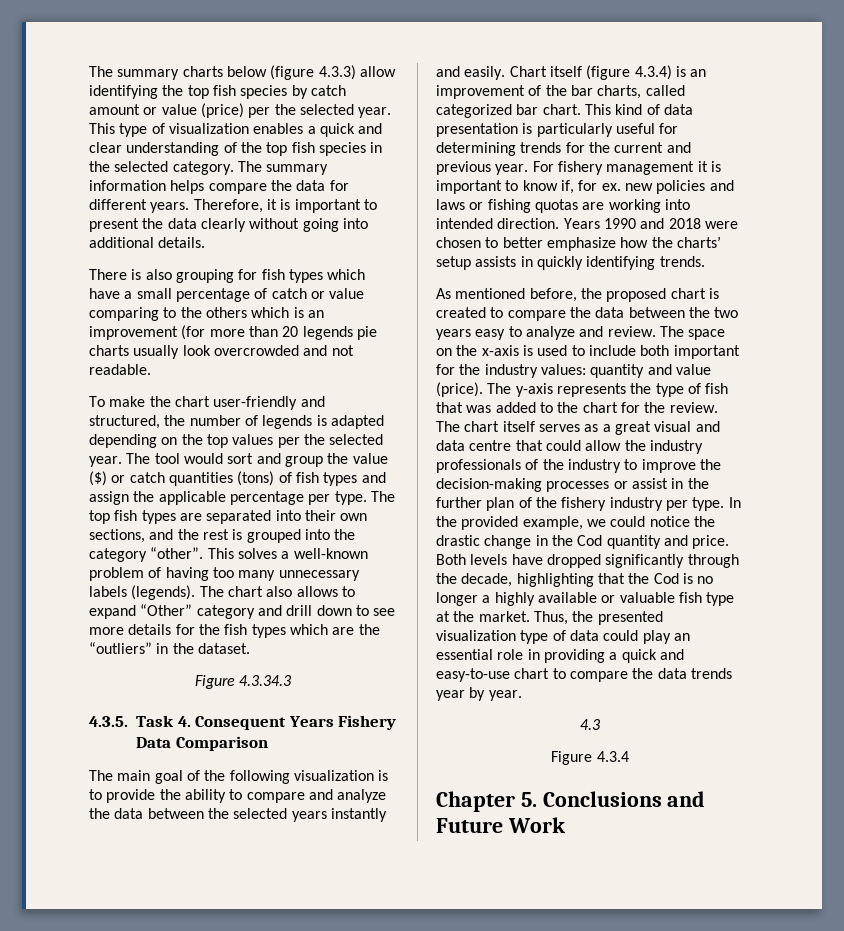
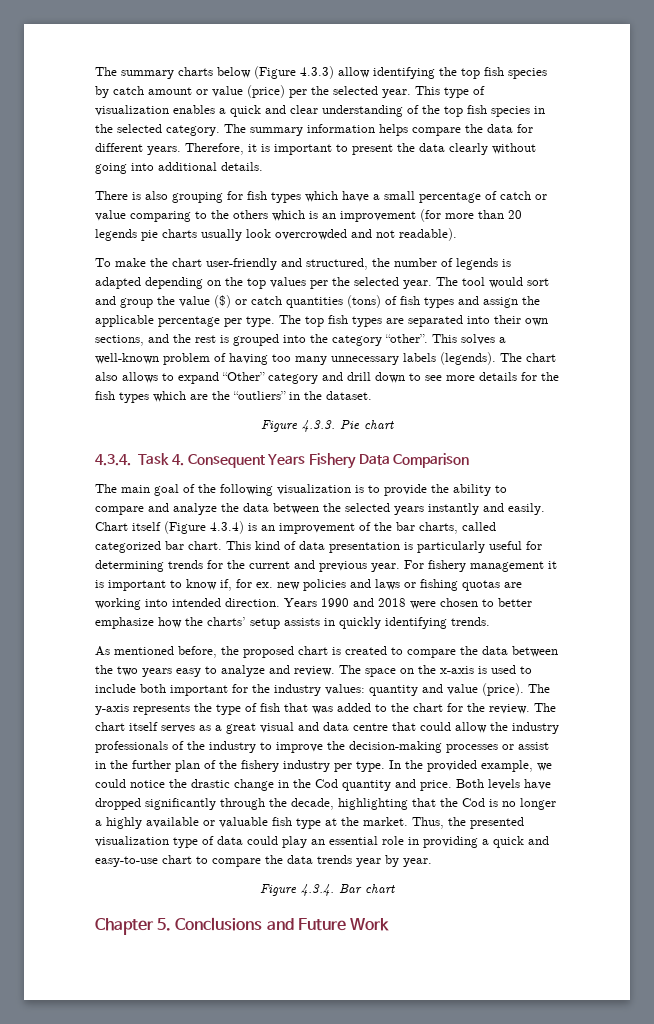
- The summary charts below (figure 4.3.3) allow identifying the top fish species by catch amount or value (price) per the selected year.
+ The summary charts below (Figure 4.3.3) allow identifying the top fish species by catch amount or value (price) per the selected year.
- There is also grouping for fish types which have a small percentage of catch or value comparing to the others which is an improvement (for more than 20 legends pie charts usually look overcrowded and not readable.
+ There is also grouping for fish types which have a small percentage of catch or value comparing to the others which is an improvement (for more than 20 legends pie charts usually look overcrowded and not readable).
- Figure 4.3.34.3
- 4.3.5. Task 4. Consequent Years Fishery Data Comparison
+ Figure 4.3.3. Pie chart
+ 4.3.4. Task 4. Consequent Years Fishery Data Comparison
- Chart itself (figure 4.3.4) is an improvement of the bar charts, called categorized bar chart.
+ Chart itself (Figure 4.3.4) is an improvement of the bar charts, called categorized bar chart.
- 4.3
- Figure 4.3.4
+ Figure 4.3.4. Bar chart

